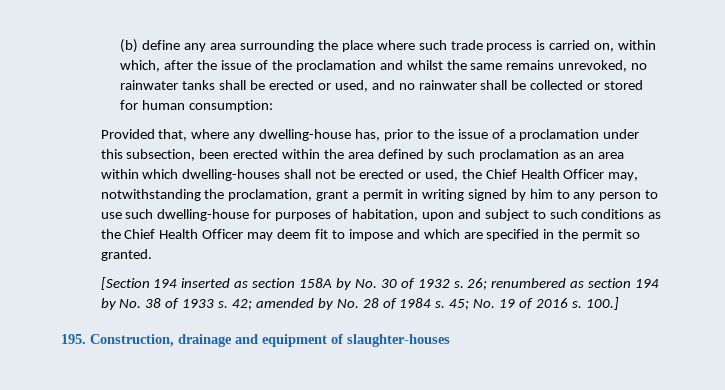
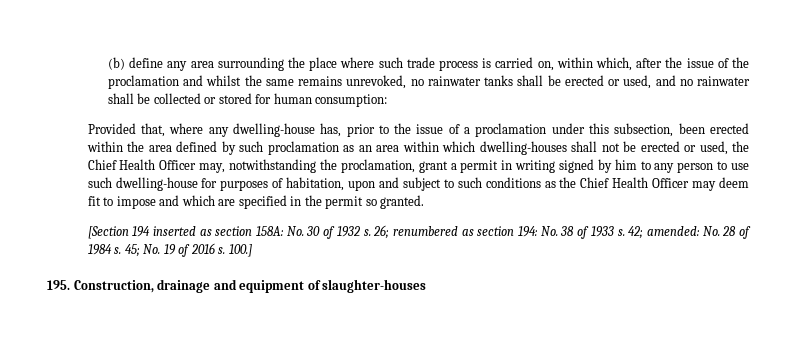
- [Section 194 inserted as section 158A by No. 30 of 1932 s.
+ [Section 194 inserted as section 158A: No. 30 of 1932 s.
- 26; renumbered as section 194 by No. 38 of 1933 s.
+ 26; renumbered as section 194: No. 38 of 1933 s.
- 42; amended by No. 28 of 1984 s.
+ 42; amended: No. 28 of 1984 s.

